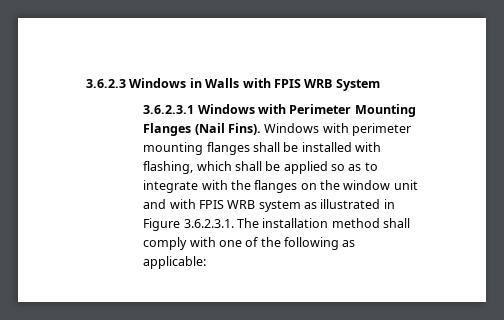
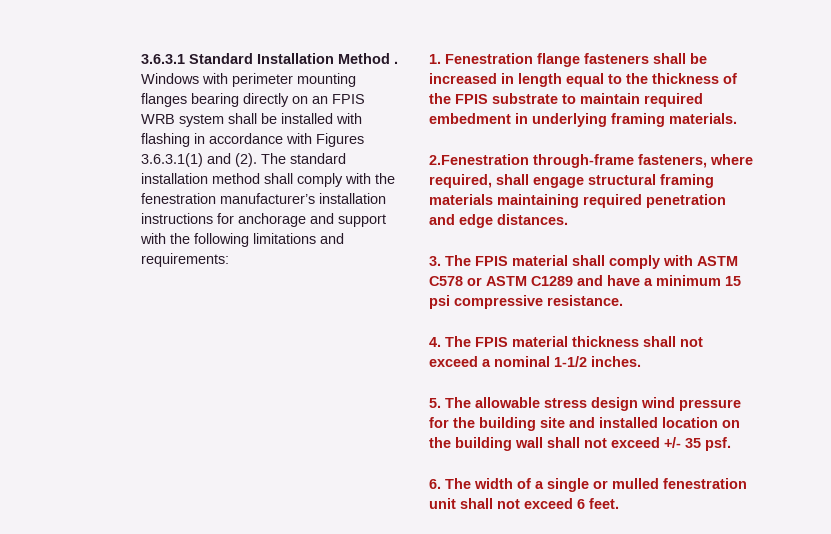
- 3.6.2.3 Windows in Walls with FPIS WRB System
- 3.6.2.3.1 Windows with Perimeter Mounting Flanges (Nail Fins).
+ 3.6.3.1 Standard Installation Method .
- Windows with perimeter mounting flanges shall be installed with flashing, which shall be applied so as to integrate with the flanges on the window unit and with FPIS WRB system as illustrated in Figure 3.6.2.3.1. The installation method shall comply with one of the following as applicable:
+ Windows with perimeter mounting flanges bearing directly on an FPIS WRB system shall be installed with flashing in accordance with Figures 3.6.3.1(1) and (2). The standard installation method shall comply with the fenestration manufacturer’s installation instructions for anchorage and support with the following limitations and requirements:
+ 1. Fenestration flange fasteners shall be increased in length equal to the thickness of the FPIS substrate to maintain required embedment in underlying framing materials.
+ 2.Fenestration through-frame fasteners, where required, shall engage structural framing materials maintaining required penetration and edge distances.
+ 3. The FPIS material shall comply with ASTM C578 or ASTM C1289 and have a minimum 15 psi compressive resistance.
+ 4. The FPIS material thickness shall not exceed a nominal 1-1/2 inches.
+ 5. The allowable stress design wind pressure for the building site and installed location on the building wall shall not exceed +/- 35 psf.
+ 6. The width of a single or mulled fenestration unit shall not exceed 6 feet.

